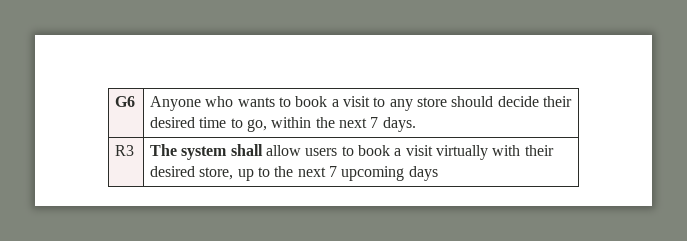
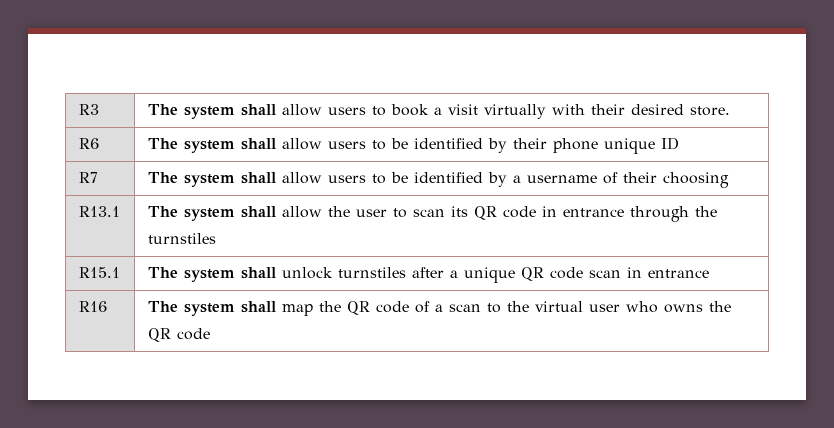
- G6 | Anyone who wants to book a visit to any store should decide their desired time to go, within the next 7 days.
- R3 | The system shall allow users to book a visit virtually with their desired store, up to the next 7 upcoming days
+ R3 | The system shall allow users to book a visit virtually with their desired store.
+ R6 | The system shall allow users to be identified by their phone unique ID
+ R7 | The system shall allow users to be identified by a username of their choosing
+ R13.1 | The system shall allow the user to scan its QR code in entrance through the turnstiles
+ R15.1 | The system shall unlock turnstiles after a unique QR code scan in entrance
+ R16 | The system shall map the QR code of a scan to the virtual user who owns the QR code

